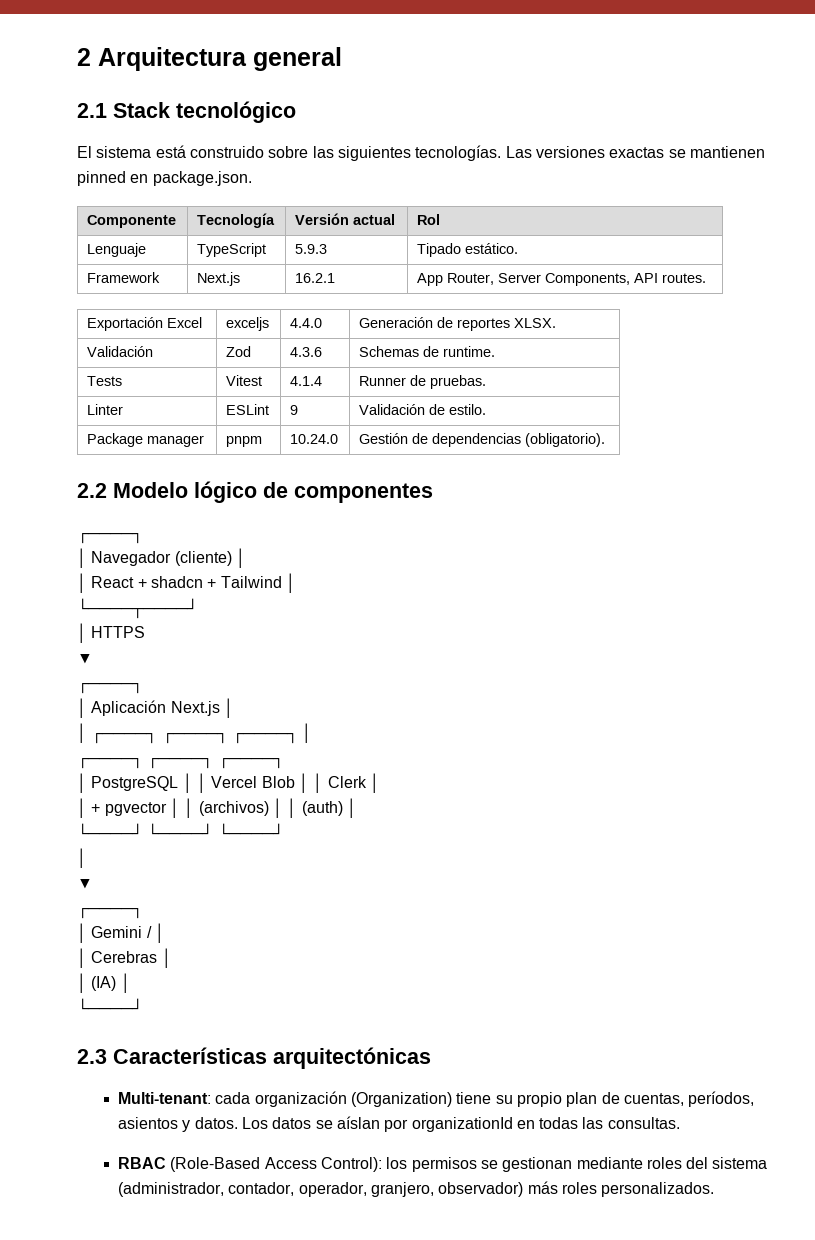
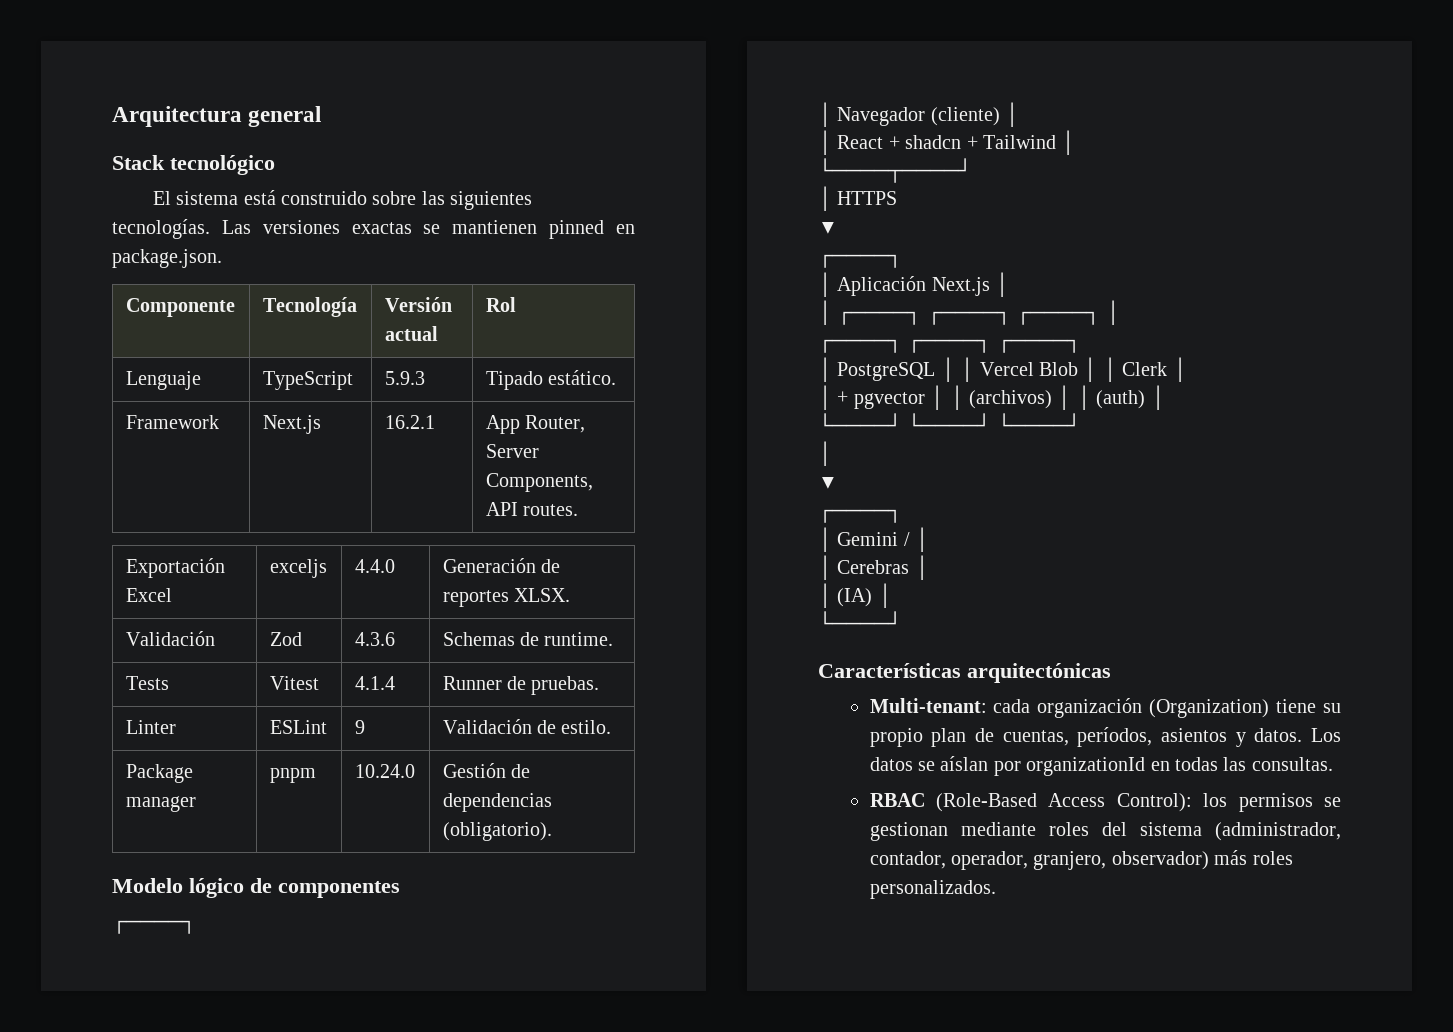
- 2 Arquitectura general
+ Arquitectura general
- 2.1 Stack tecnológico
+ Stack tecnológico
- 2.2 Modelo lógico de componentes
+ Modelo lógico de componentes
- 2.3 Características arquitectónicas
+ Características arquitectónicas

